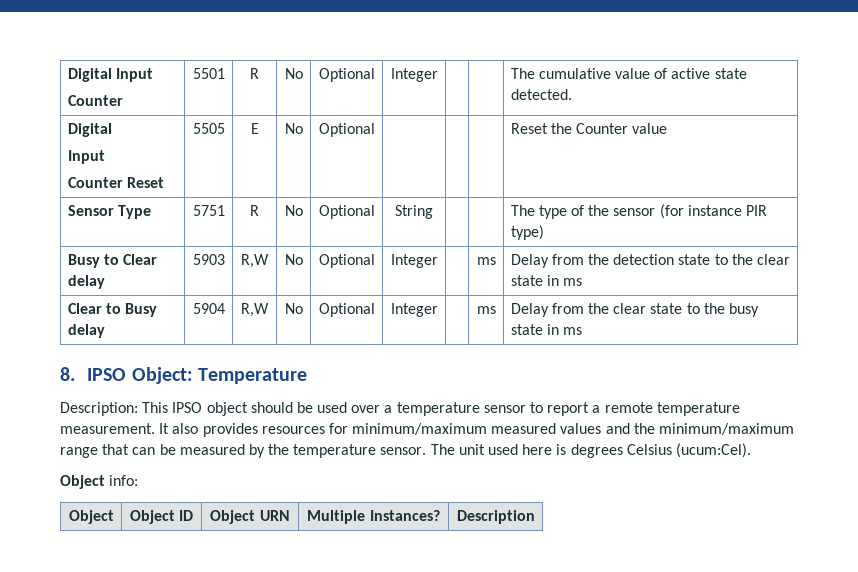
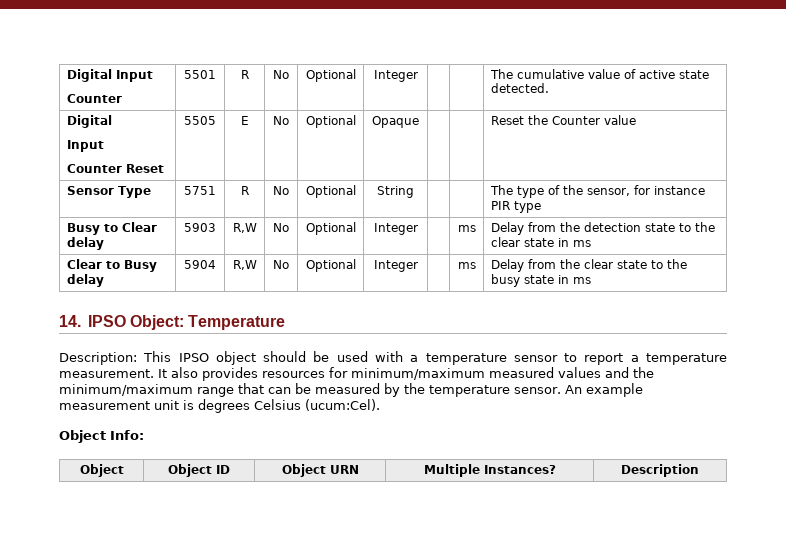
  Digital Input
  Counter | 5501 | R | No | Optional | Integer | | | The cumulative value of active state detected.
  Digital
  Input
- Counter Reset | 5505 | E | No | Optional | | | | Reset the Counter value
+ Counter Reset | 5505 | E | No | Optional | Opaque | | | Reset the Counter value
- Sensor Type | 5751 | R | No | Optional | String | | | The type of the sensor (for instance PIR type)
+ Sensor Type | 5751 | R | No | Optional | String | | | The type of the sensor, for instance PIR type
- 8. IPSO Object: Temperature
+ 14. IPSO Object: Temperature
- Description: This IPSO object should be used over a temperature sensor to report a remote temperature measurement.
+ Description: This IPSO object should be used with a temperature sensor to report a temperature measurement.
- The unit used here is degrees Celsius (ucum:Cel).
+ An example measurement unit is degrees Celsius (ucum:Cel).
- Object info:
+ Object Info:

